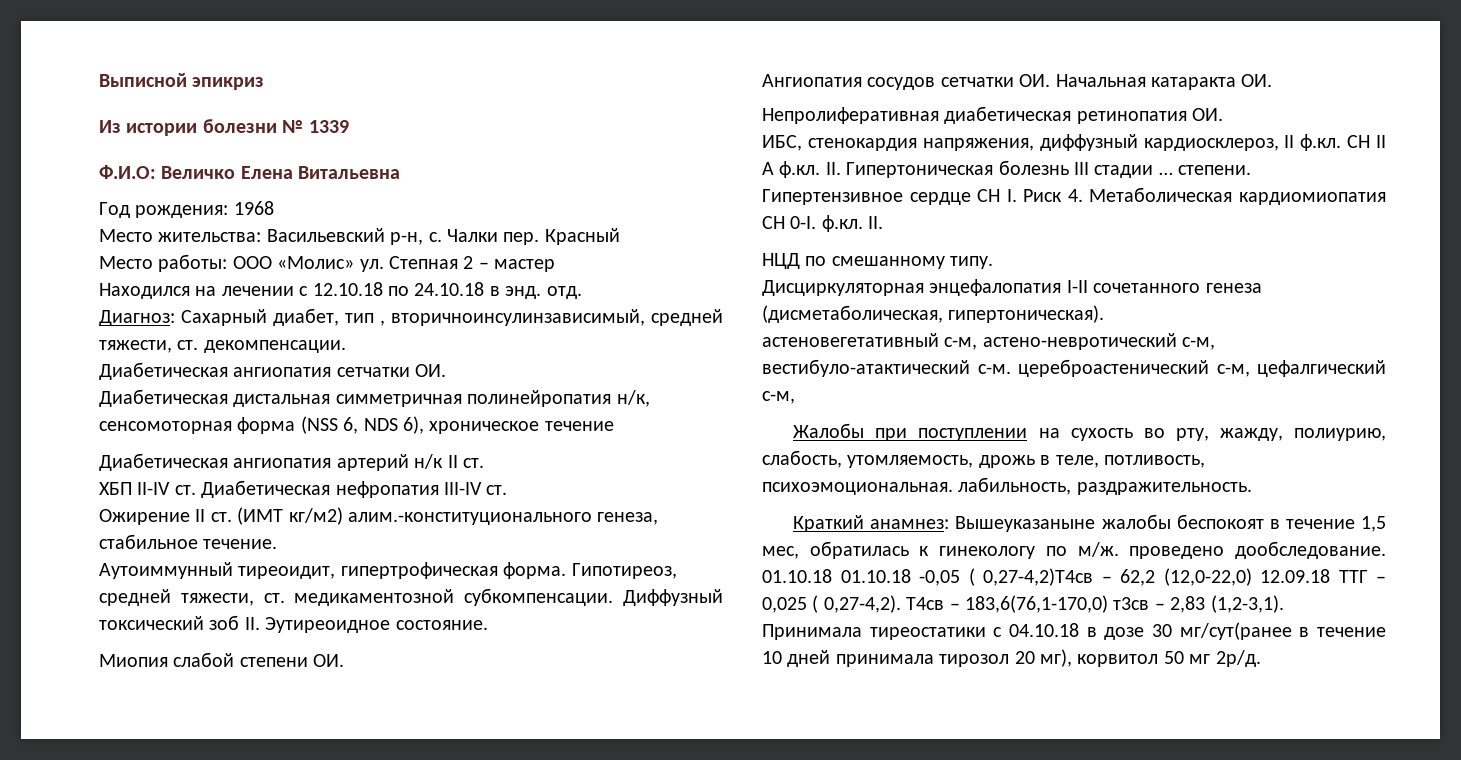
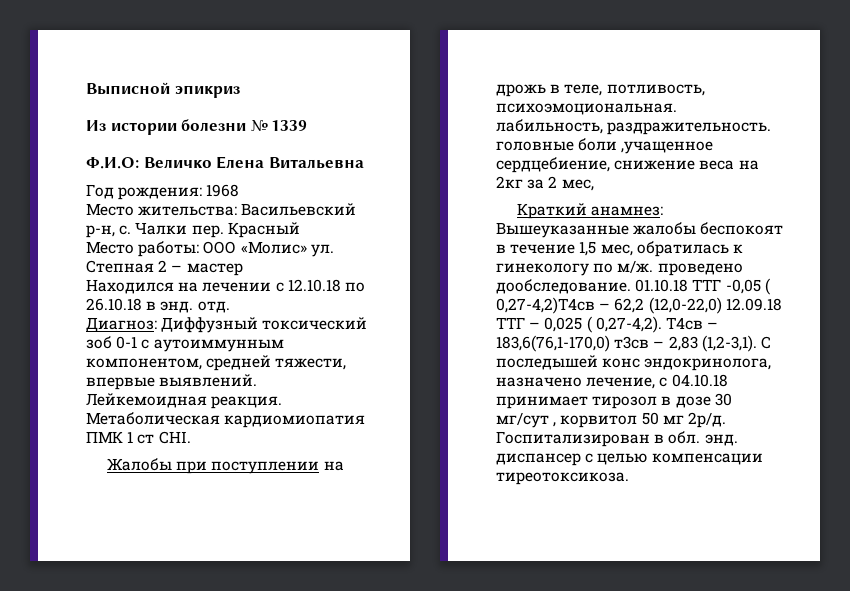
- Находился на лечении с 12.10.18 по 24.10.18 в энд. отд.
+ Находился на лечении с 12.10.18 по 26.10.18 в энд. отд.
- Диагноз: Сахарный диабет, тип , вторичноинсулинзависимый, средней тяжести, ст. декомпенсации.
- Диабетическая ангиопатия сетчатки ОИ.
- Диабетическая дистальная симметричная полинейропатия н/к, сенсомоторная форма (NSS 6, NDS 6), хроническое течение
- Диабетическая ангиопатия артерий н/к II ст.
- ХБП II-IV ст. Диабетическая нефропатия III-IV ст.
- Ожирение II ст. (ИМТ кг/м2) алим.-конституционального генеза, стабильное течение.
- Аутоиммунный тиреоидит, гипертрофическая форма. Гипотиреоз, средней тяжести, ст. медикаментозной субкомпенсации. Диффузный токсический зоб II. Эутиреоидное состояние.
- Миопия слабой степени ОИ.
- Ангиопатия сосудов сетчатки ОИ. Начальная катаракта ОИ.
- Непролиферативная диабетическая ретинопатия ОИ.
- ИБС, стенокардия напряжения, диффузный кардиосклероз, II ф.кл. СН II А ф.кл. II. Гипертоническая болезнь III стадии … степени. Гипертензивное сердце СН I. Риск 4. Метаболическая кардиомиопатия СН 0-I. ф.кл. II.
- НЦД по смешанному типу.
- Дисциркуляторная энцефалопатия I-II сочетанного генеза (дисметаболическая, гипертоническая).
- астеновегетативный с-м, астено-невротический с-м, вестибуло-атактический с-м. цереброастенический с-м, цефалгический с-м,
- Жалобы при поступлении на сухость во рту, жажду, полиурию, слабость, утомляемость, дрожь в теле, потливость, психоэмоциональная. лабильность, раздражительность.
+ Диагноз: Диффузный токсический зоб 0-1 с аутоиммунным компонентом, средней тяжести, впервые выявлений. Лейкемоидная реакция. Метаболическая кардиомиопатия ПМК 1 ст СНI.
+ Жалобы при поступлении на дрожь в теле, потливость, психоэмоциональная. лабильность, раздражительность. головные боли ,учащенное сердцебиение, снижение веса на 2кг за 2 мес,
- Краткий анамнез: Вышеуказаныне жалобы беспокоят в течение 1,5 мес, обратилась к гинекологу по м/ж. проведено дообследование.
+ Краткий анамнез: Вышеуказанные жалобы беспокоят в течение 1,5 мес, обратилась к гинекологу по м/ж. проведено дообследование.
- 01.10.18 01.10.18 -0,05 ( 0,27-4,2)Т4св – 62,2 (12,0-22,0) 12.09.18 ТТГ – 0,025 ( 0,27-4,2).
+ 01.10.18 ТТГ -0,05 ( 0,27-4,2)Т4св – 62,2 (12,0-22,0) 12.09.18 ТТГ – 0,025 ( 0,27-4,2).
- Принимала тиреостатики с 04.10.18 в дозе 30 мг/сут(ранее в течение 10 дней принимала тирозол 20 мг), корвитол 50 мг 2р/д.
+ С последышей конс эндокринолога, назначено лечение, с 04.10.18 принимает тирозол в дозе 30 мг/сут , корвитол 50 мг 2р/д. Госпитализирован в обл. энд. диспансер с целью компенсации тиреотоксикоза.

